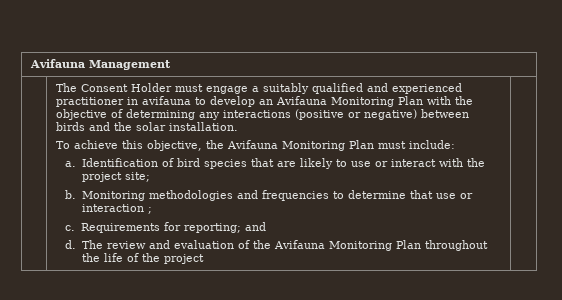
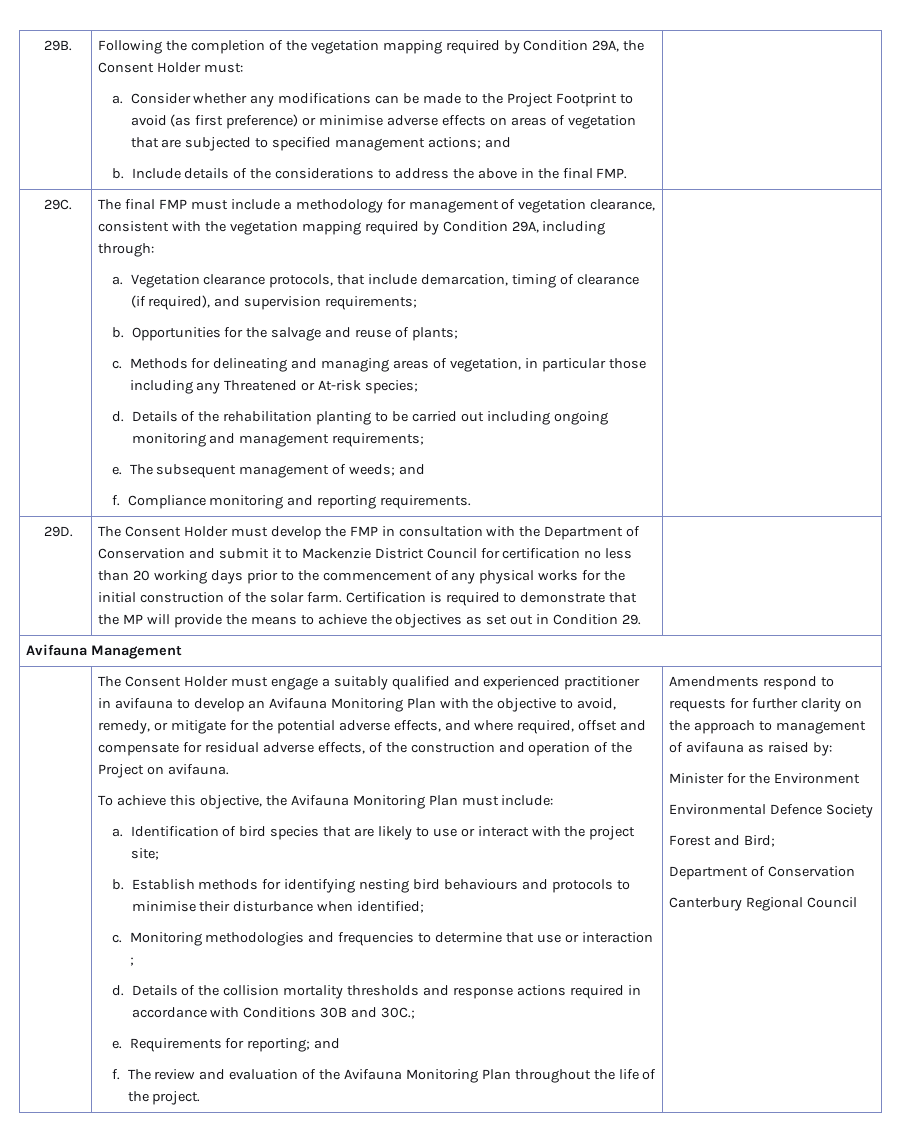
+ 29B. | Following the completion of the vegetation mapping required by Condition 29A, the Consent Holder must:
+ a. Consider whether any modifications can be made to the Project Footprint to avoid (as first preference) or minimise adverse effects on areas of vegetation that are subjected to specified management actions; and
+ b. Include details of the considerations to address the above in the final FMP. |
+ 29C. | The final FMP must include a methodology for management of vegetation clearance, consistent with the vegetation mapping required by Condition 29A, including through:
+ a. Vegetation clearance protocols, that include demarcation, timing of clearance (if required), and supervision requirements;
+ b. Opportunities for the salvage and reuse of plants;
+ c. Methods for delineating and managing areas of vegetation, in particular those including any Threatened or At-risk species;
+ d. Details of the rehabilitation planting to be carried out including ongoing monitoring and management requirements;
+ e. The subsequent management of weeds; and
+ f. Compliance monitoring and reporting requirements. |
+ 29D. | The Consent Holder must develop the FMP in consultation with the Department of Conservation and submit it to Mackenzie District Council for certification no less than 20 working days prior to the commencement of any physical works for the initial construction of the solar farm. Certification is required to demonstrate that the MP will provide the means to achieve the objectives as set out in Condition 29.
- The Consent Holder must engage a suitably qualified and experienced practitioner in avifauna to develop an Avifauna Monitoring Plan with the objective of determining any interactions (positive or negative) between birds and the solar installation.
+ The Consent Holder must engage a suitably qualified and experienced practitioner in avifauna to develop an Avifauna Monitoring Plan with the objective to avoid, remedy, or mitigate for the potential adverse effects, and where required, offset and compensate for residual adverse effects, of the construction and operation of the Project on avifauna.
+ Establish methods for identifying nesting bird behaviours and protocols to minimise their disturbance when identified;
+ c.
- c.
+ d. Details of the collision mortality thresholds and response actions required in accordance with Conditions 30B and 30C.;
+ e.
  Requirements for reporting; and
- d.
+ f.
- The review and evaluation of the Avifauna Monitoring Plan throughout the life of the project
+ The review and evaluation of the Avifauna Monitoring Plan throughout the life of the project. | Amendments respond to requests for further clarity on the approach to management of avifauna as raised by:
+ Minister for the Environment
+ Environmental Defence Society
+ Forest and Bird;
+ Department of Conservation
+ Canterbury Regional Council

